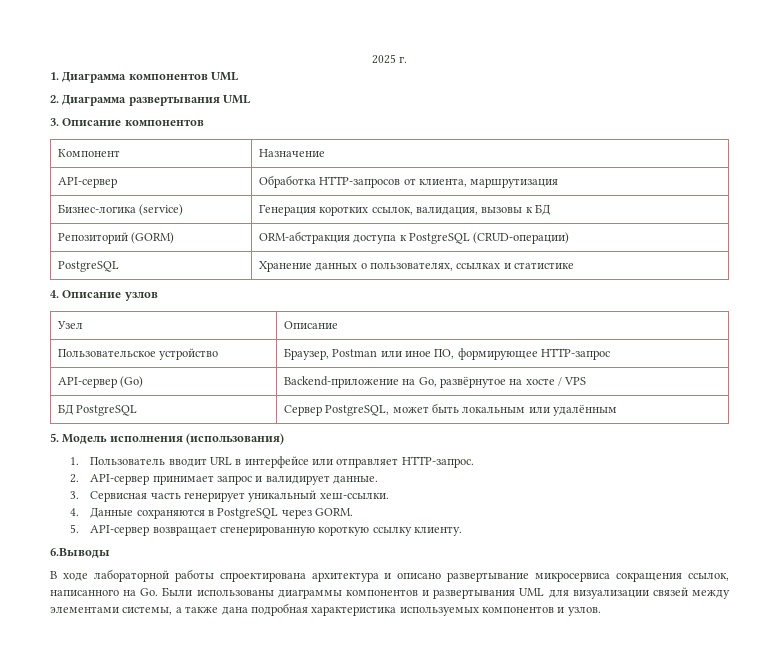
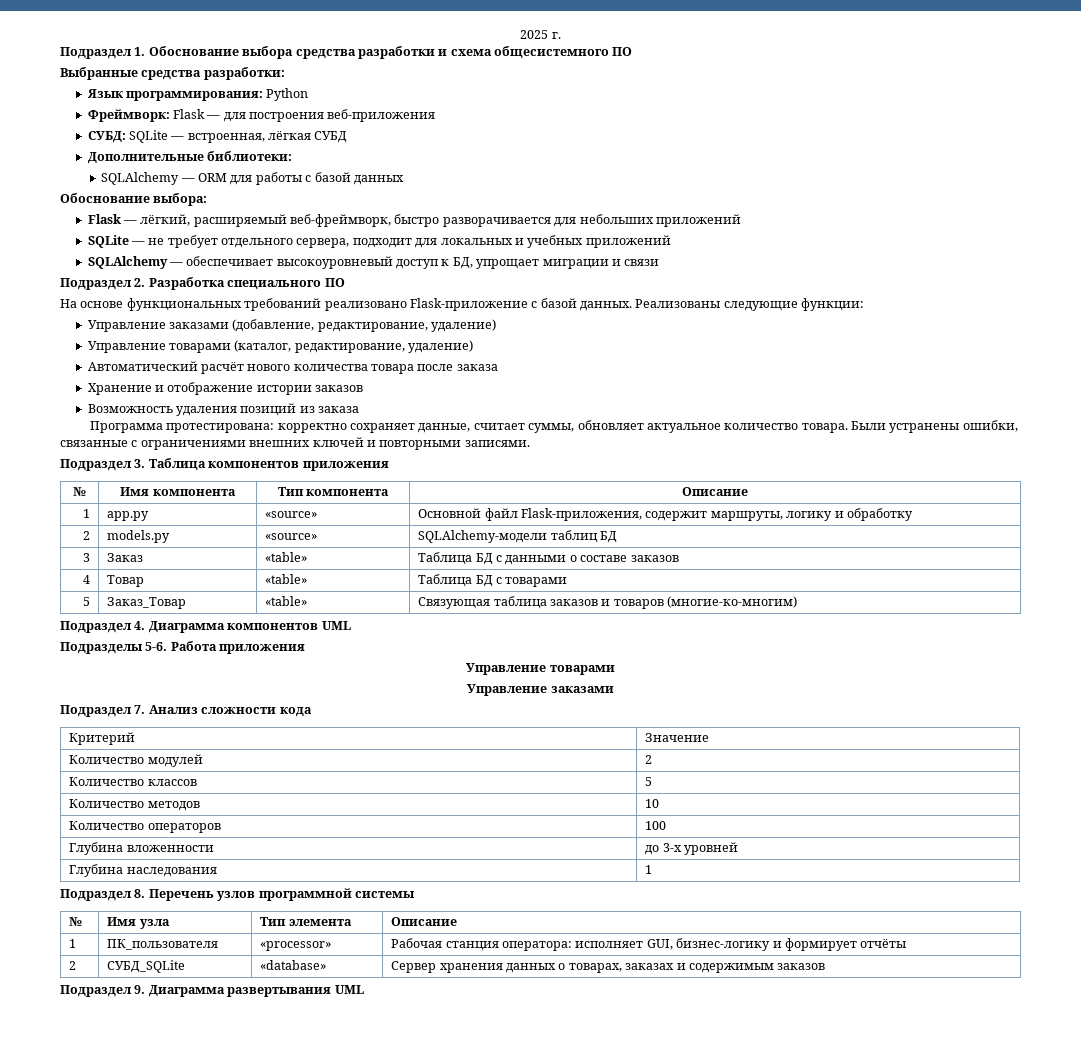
- 1. Диаграмма компонентов UML
- 2. Диаграмма развертывания UML
- 3. Описание компонентов
- Компонент | Назначение
- API-сервер | Обработка HTTP-запросов от клиента, маршрутизация
- Бизнес-логика (service) | Генерация коротких ссылок, валидация, вызовы к БД
- Репозиторий (GORM) | ORM-абстракция доступа к PostgreSQL (CRUD-операции)
- PostgreSQL | Хранение данных о пользователях, ссылках и статистике
- 4. Описание узлов
- Узел | Описание
- Пользовательское устройство | Браузер, Postman или иное ПО, формирующее HTTP-запрос
- API-сервер (Go) | Backend-приложение на Go, развёрнутое на хосте / VPS
- БД PostgreSQL | Сервер PostgreSQL, может быть локальным или удалённым
- 5. Модель исполнения (использования)
- 1. Пользователь вводит URL в интерфейсе или отправляет HTTP-запрос.
- 2. API-сервер принимает запрос и валидирует данные.
- 3. Сервисная часть генерирует уникальный хеш-ссылки.
- 4. Данные сохраняются в PostgreSQL через GORM.
- 5. API-сервер возвращает сгенерированную короткую ссылку клиенту.
- 6.Выводы
- В ходе лабораторной работы спроектирована архитектура и описано развертывание микросервиса сокращения ссылок, написанного на Go. Были использованы диаграммы компонентов и развертывания UML для визуализации связей между элементами системы, а также дана подробная характеристика используемых компонентов и узлов.
+ Подраздел 1. Обоснование выбора средства разработки и схема общесистемного ПО
+ Выбранные средства разработки:
+ Язык программирования: Python
+ Фреймворк: Flask — для построения веб-приложения
+ СУБД: SQLite — встроенная, лёгкая СУБД
+ Дополнительные библиотеки:
+ SQLAlchemy — ORM для работы с базой данных
+ Обоснование выбора:
+ Flask — лёгкий, расширяемый веб-фреймворк, быстро разворачивается для небольших приложений
+ SQLite — не требует отдельного сервера, подходит для локальных и учебных приложений
+ SQLAlchemy — обеспечивает высокоуровневый доступ к БД, упрощает миграции и связи
+ Подраздел 2. Разработка специального ПО
+ На основе функциональных требований реализовано Flask-приложение с базой данных. Реализованы следующие функции:
+ Управление заказами (добавление, редактирование, удаление)
+ Управление товарами (каталог, редактирование, удаление)
+ Автоматический расчёт нового количества товара после заказа
+ Хранение и отображение истории заказов
+ Возможность удаления позиций из заказа
+ Программа протестирована: корректно сохраняет данные, считает суммы, обновляет актуальное количество товара. Были устранены ошибки, связанные с ограничениями внешних ключей и повторными записями.
+ Подраздел 3. Таблица компонентов приложения
+ № | Имя компонента | Тип компонента | Описание
+ 1 | app.py | «source» | Основной файл Flask-приложения, содержит маршруты, логику и обработку
+ 2 | models.py | «source» | SQLAlchemy-модели таблиц БД
+ 3 | Заказ | «table» | Таблица БД с данными о составе заказов
+ 4 | Товар | «table» | Таблица БД с товарами
+ 5 | Заказ_Товар | «table» | Связующая таблица заказов и товаров (многие-ко-многим)
+ Подраздел 4. Диаграмма компонентов UML
+ Подразделы 5-6. Работа приложения
+ Управление товарами
+ Управление заказами
+ Подраздел 7. Анализ сложности кода
+ Критерий | Значение
+ Количество модулей | 2
+ Количество классов | 5
+ Количество методов | 10
+ Количество операторов | 100
+ Глубина вложенности | до 3-х уровней
+ Глубина наследования | 1
+ Подраздел 8. Перечень узлов программной системы
+ № | Имя узла | Тип элемента | Описание
+ 1 | ПК_пользователя | «processor» | Рабочая станция оператора: исполняет GUI, бизнес-логику и формирует отчёты
+ 2 | СУБД_SQLite | «database» | Сервер хранения данных о товарах, заказах и содержимым заказов
+ Подраздел 9. Диаграмма развертывания UML

